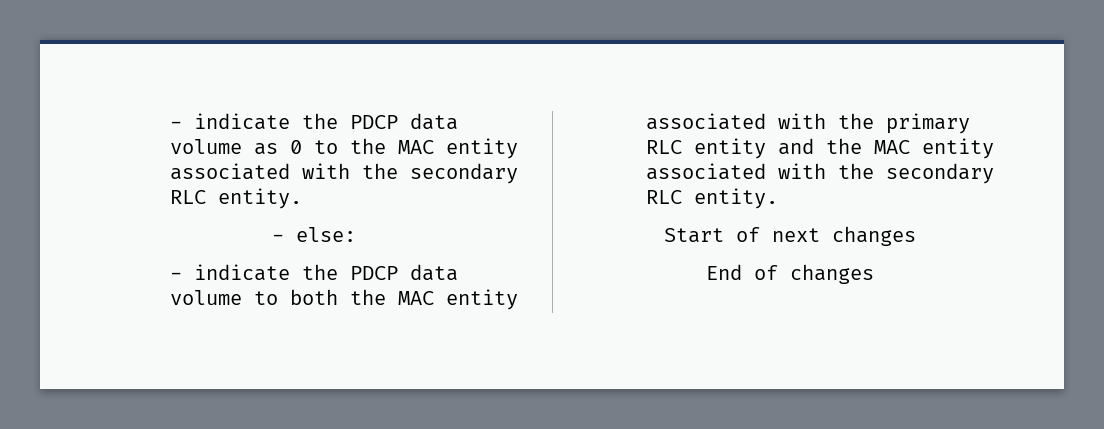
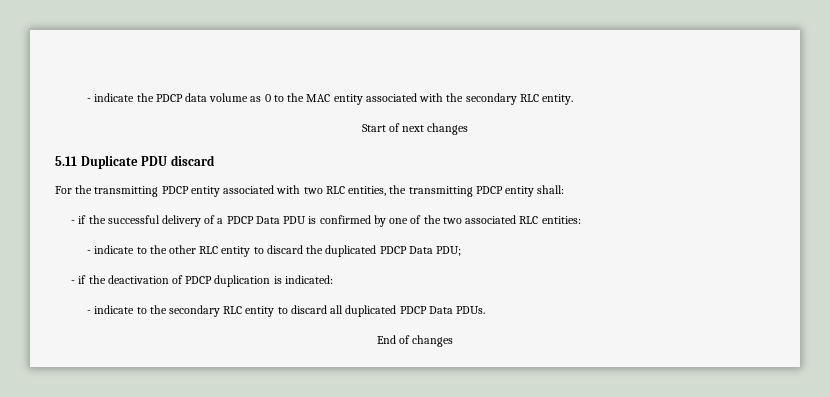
- - else:
- - indicate the PDCP data volume to both the MAC entity associated with the primary RLC entity and the MAC entity associated with the secondary RLC entity.
  Start of next changes
+ 5.11 Duplicate PDU discard
+ For the transmitting PDCP entity associated with two RLC entities, the transmitting PDCP entity shall:
+ - if the successful delivery of a PDCP Data PDU is confirmed by one of the two associated RLC entities:
+ - indicate to the other RLC entity to discard the duplicated PDCP Data PDU;
+ - if the deactivation of PDCP duplication is indicated:
+ - indicate to the secondary RLC entity to discard all duplicated PDCP Data PDUs.

